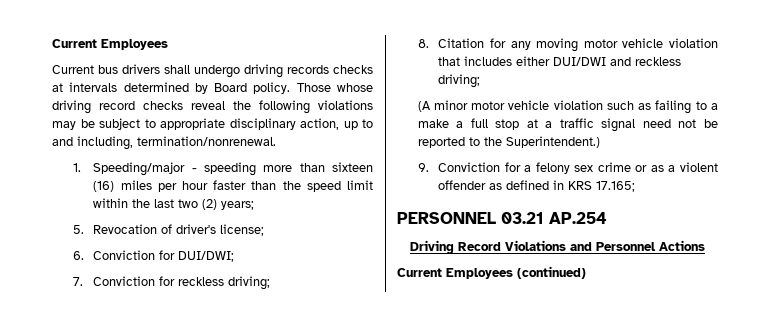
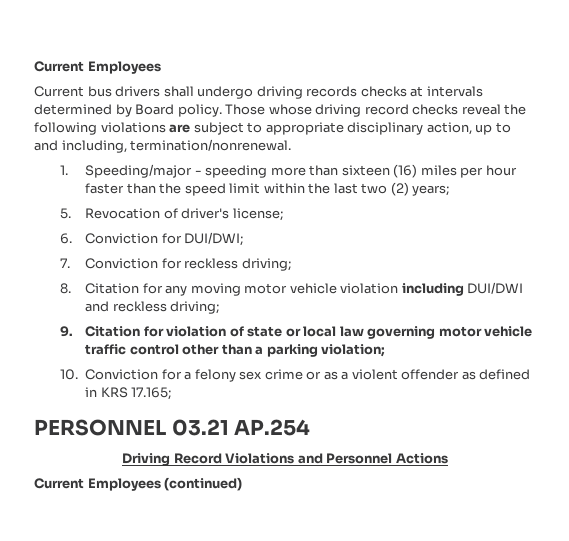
- Those whose driving record checks reveal the following violations may be subject to appropriate disciplinary action, up to and including, termination/nonrenewal.
+ Those whose driving record checks reveal the following violations are subject to appropriate disciplinary action, up to and including, termination/nonrenewal.
- 8. Citation for any moving motor vehicle violation that includes either DUI/DWI and reckless driving;
+ 8. Citation for any moving motor vehicle violation including DUI/DWI and reckless driving;
- (A minor motor vehicle violation such as failing to a make a full stop at a traffic signal need not be reported to the Superintendent.)
- 9. Conviction for a felony sex crime or as a violent offender as defined in KRS 17.165;
+ 9. Citation for violation of state or local law governing motor vehicle traffic control other than a parking violation;
+ 10. Conviction for a felony sex crime or as a violent offender as defined in KRS 17.165;

